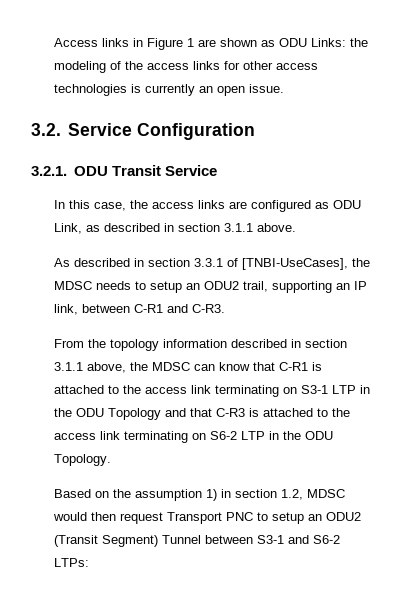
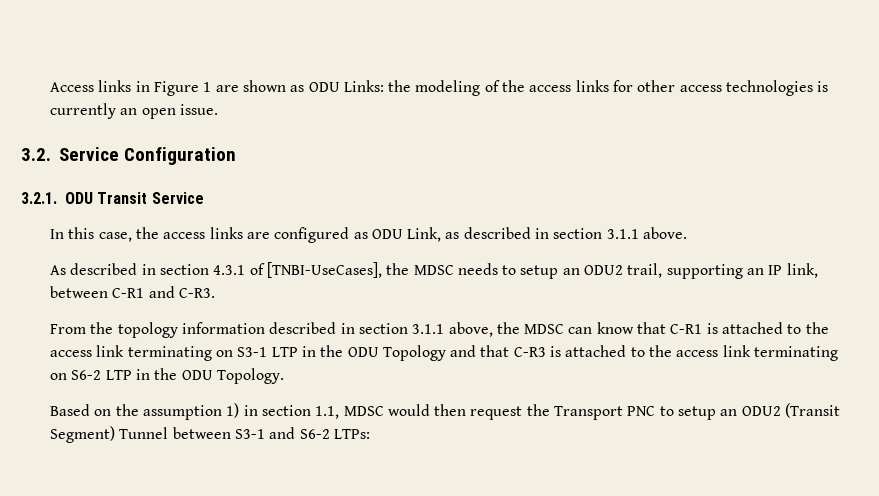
- As described in section 3.3.1 of [TNBI-UseCases], the MDSC needs to setup an ODU2 trail, supporting an IP link, between C-R1 and C-R3.
+ As described in section 4.3.1 of [TNBI-UseCases], the MDSC needs to setup an ODU2 trail, supporting an IP link, between C-R1 and C-R3.
- Based on the assumption 1) in section 1.2, MDSC would then request Transport PNC to setup an ODU2 (Transit Segment) Tunnel between S3-1 and S6-2 LTPs:
+ Based on the assumption 1) in section 1.1, MDSC would then request the Transport PNC to setup an ODU2 (Transit Segment) Tunnel between S3-1 and S6-2 LTPs:

